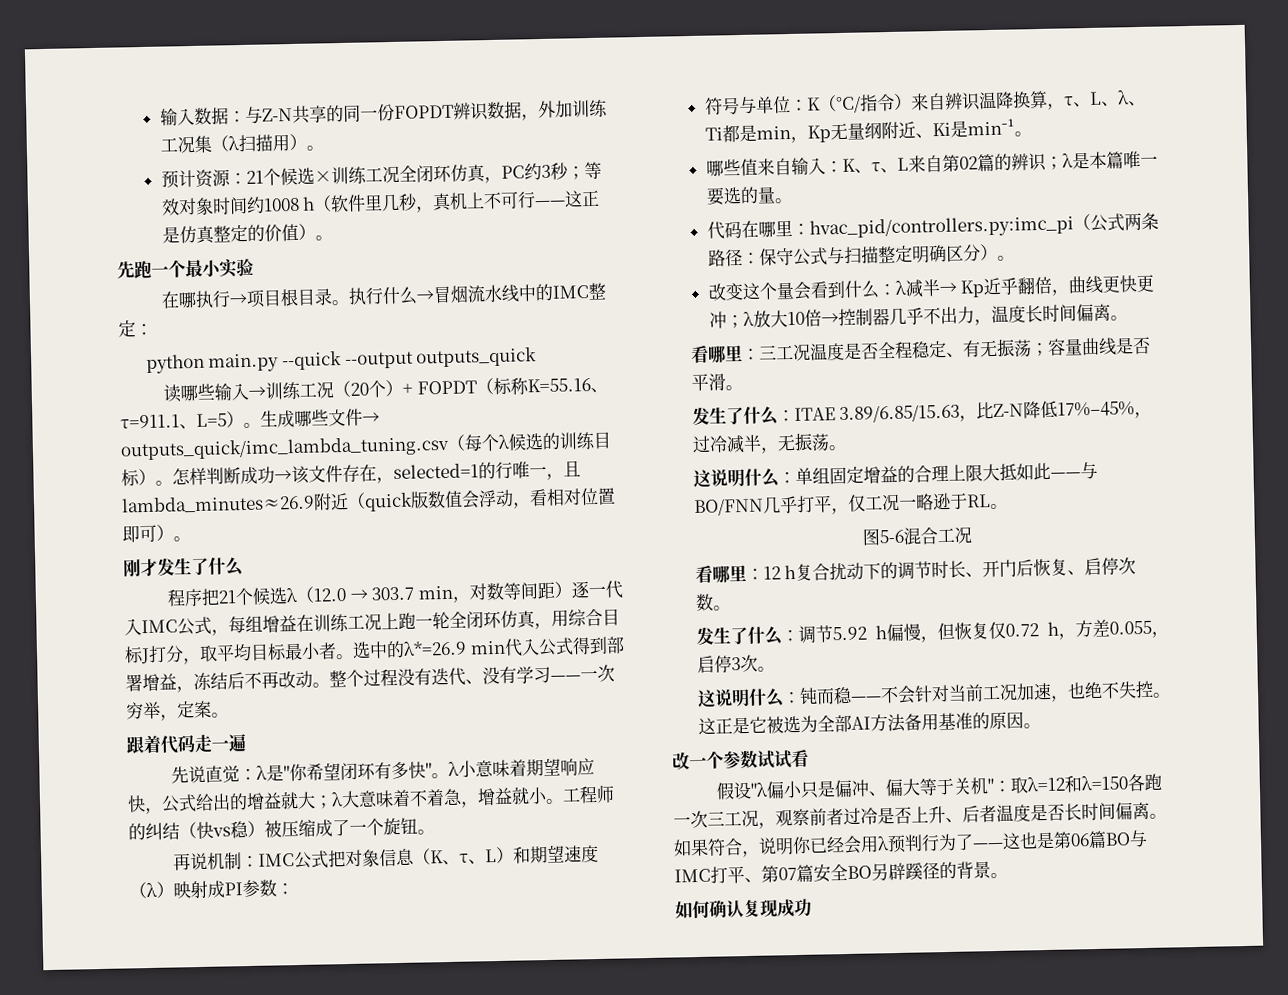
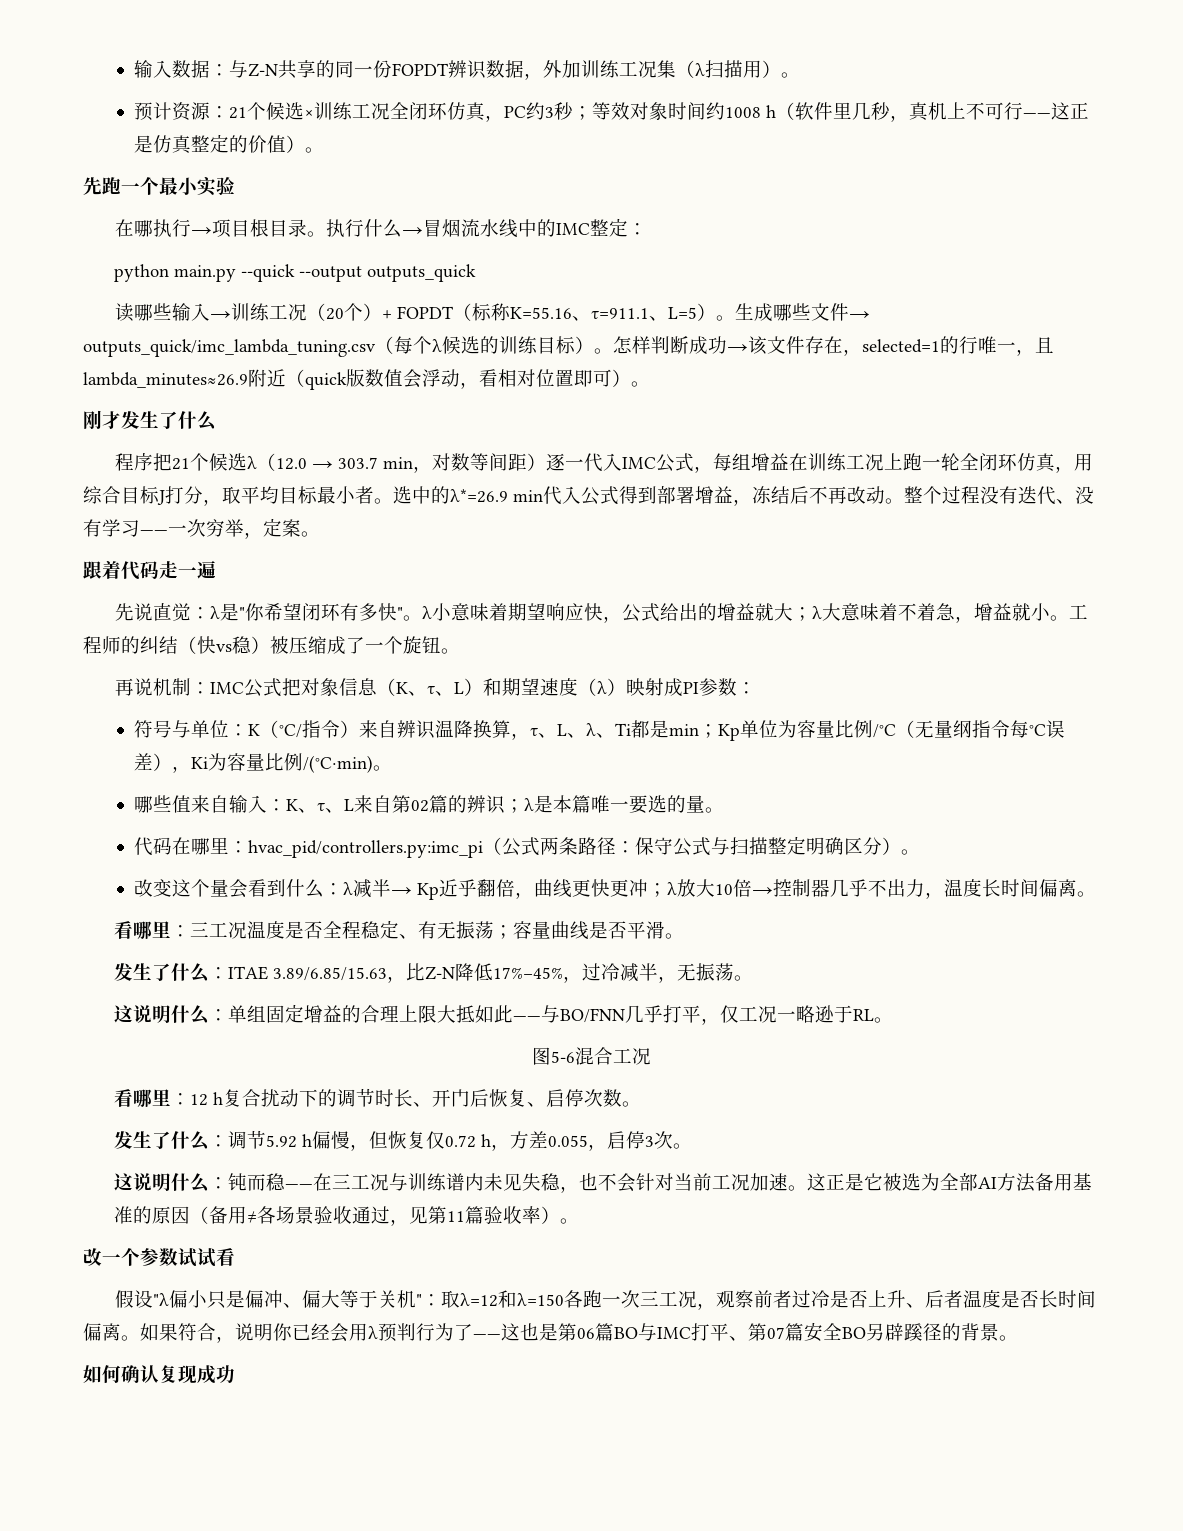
- 符号与单位：K（°C/指令）来自辨识温降换算，τ、L、λ、Ti都是min，Kp无量纲附近、Ki是min⁻¹。
+ 符号与单位：K（°C/指令）来自辨识温降换算，τ、L、λ、Ti都是min；Kp单位为容量比例/°C（无量纲指令每°C误差），Ki为容量比例/(°C·min)。
- 这说明什么：钝而稳——不会针对当前工况加速，也绝不失控。
+ 这说明什么：钝而稳——在三工况与训练谱内未见失稳，也不会针对当前工况加速。
- 这正是它被选为全部AI方法备用基准的原因。
+ 这正是它被选为全部AI方法备用基准的原因（备用≠各场景验收通过，见第11篇验收率）。

